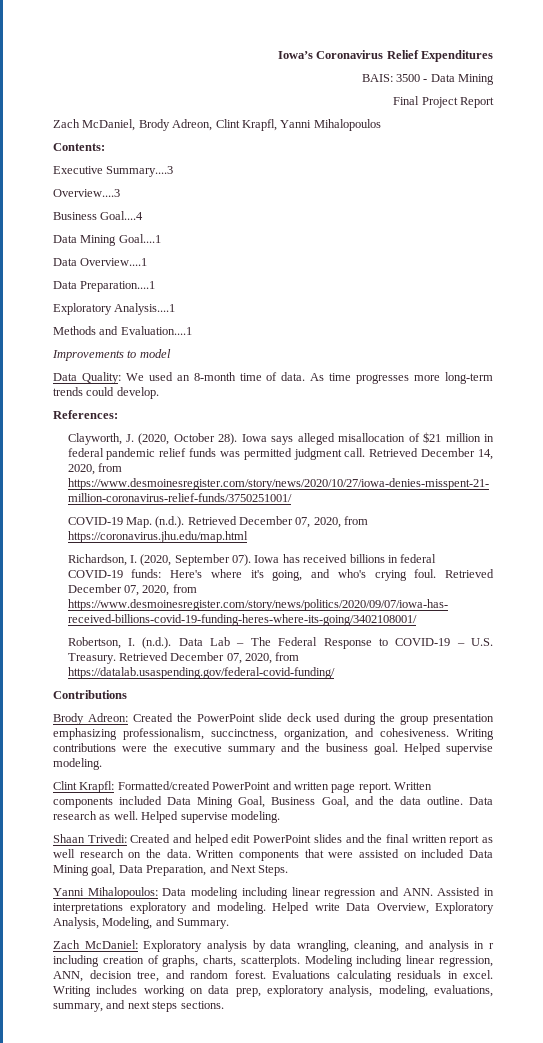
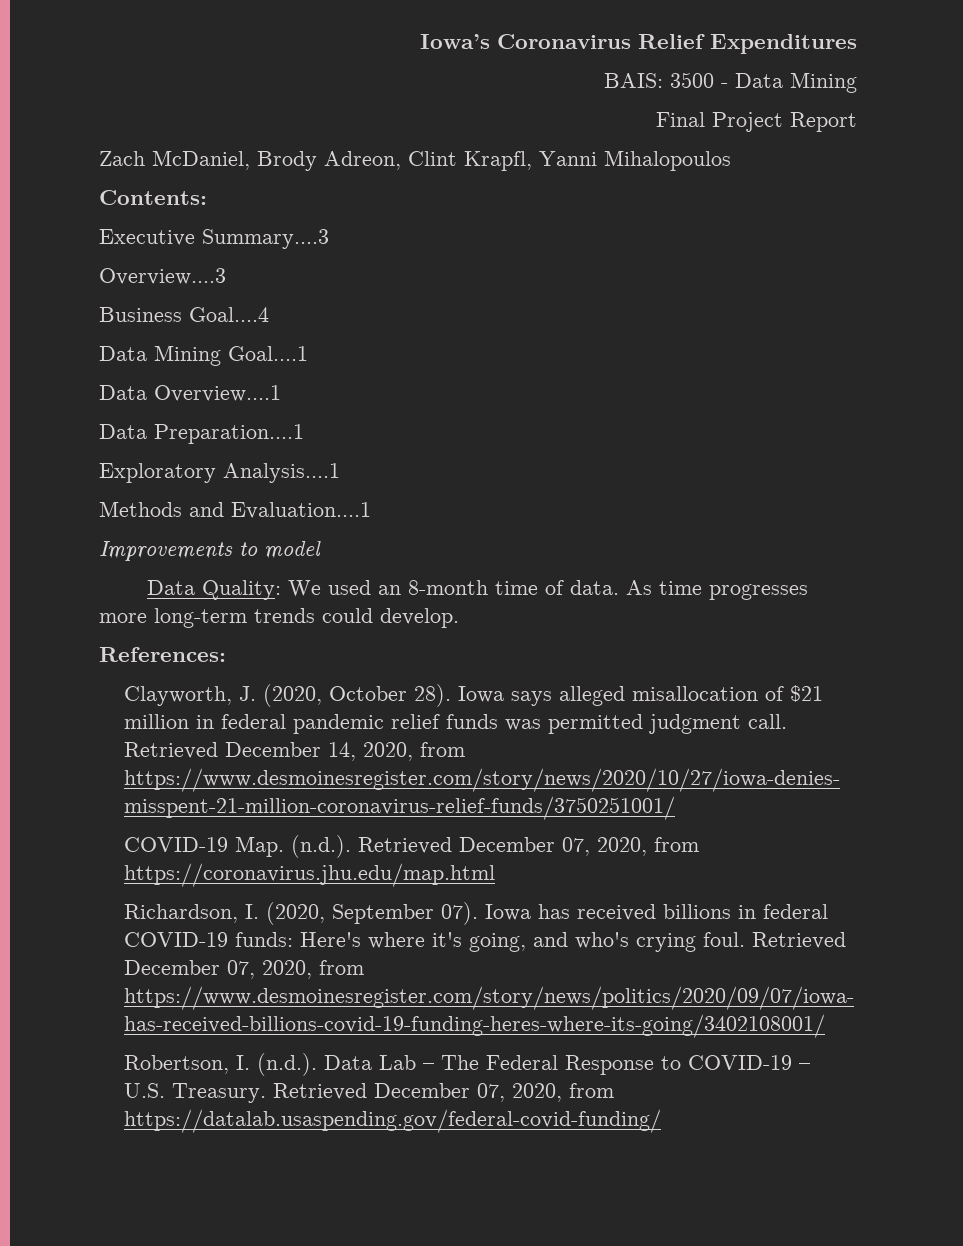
- Contributions
- Brody Adreon: Created the PowerPoint slide deck used during the group presentation emphasizing professionalism, succinctness, organization, and cohesiveness. Writing contributions were the executive summary and the business goal. Helped supervise modeling.
- Clint Krapfl: Formatted/created PowerPoint and written page report. Written components included Data Mining Goal, Business Goal, and the data outline. Data research as well. Helped supervise modeling.
- Shaan Trivedi: Created and helped edit PowerPoint slides and the final written report as well research on the data. Written components that were assisted on included Data Mining goal, Data Preparation, and Next Steps.
- Yanni Mihalopoulos: Data modeling including linear regression and ANN. Assisted in interpretations exploratory and modeling. Helped write Data Overview, Exploratory Analysis, Modeling, and Summary.
- Zach McDaniel: Exploratory analysis by data wrangling, cleaning, and analysis in r including creation of graphs, charts, scatterplots. Modeling including linear regression, ANN, decision tree, and random forest. Evaluations calculating residuals in excel. Writing includes working on data prep, exploratory analysis, modeling, evaluations, summary, and next steps sections.

